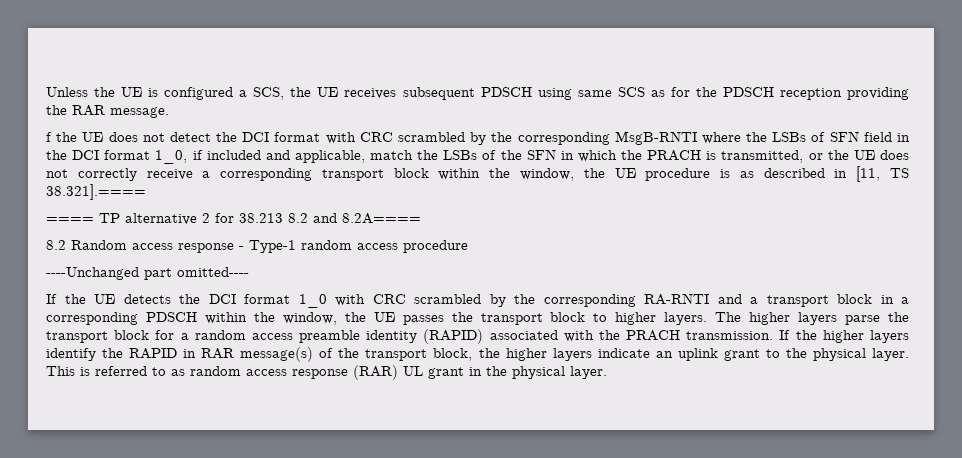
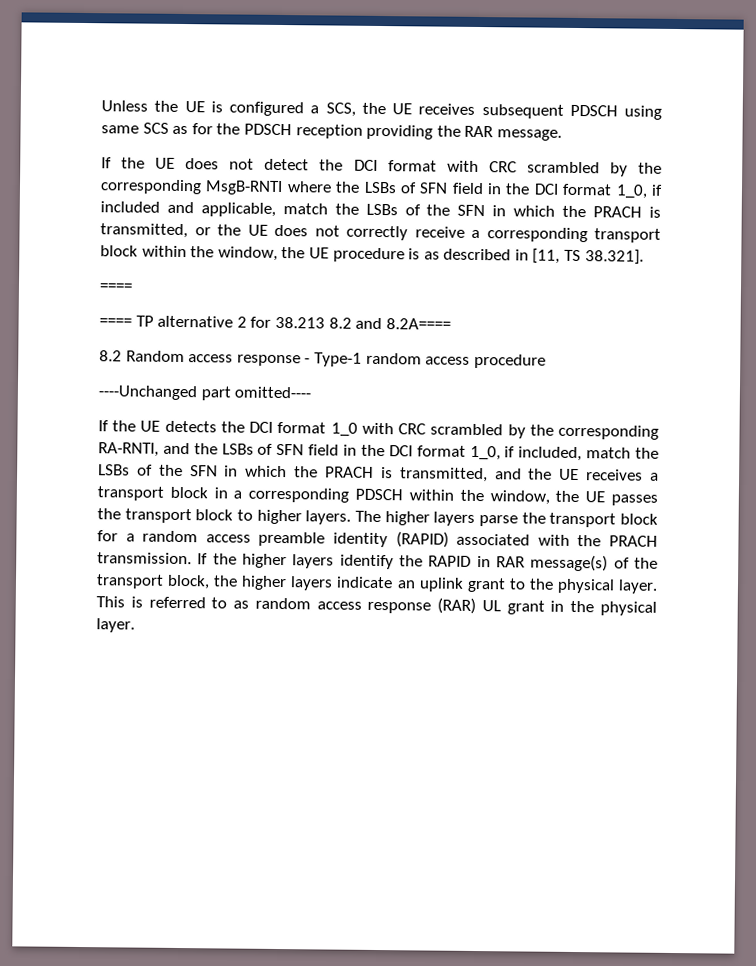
- f the UE does not detect the DCI format with CRC scrambled by the corresponding MsgB-RNTI where the LSBs of SFN field in the DCI format 1_0, if included and applicable, match the LSBs of the SFN in which the PRACH is transmitted, or the UE does not correctly receive a corresponding transport block within the window, the UE procedure is as described in [11, TS 38.321].====
+ If the UE does not detect the DCI format with CRC scrambled by the corresponding MsgB-RNTI where the LSBs of SFN field in the DCI format 1_0, if included and applicable, match the LSBs of the SFN in which the PRACH is transmitted, or the UE does not correctly receive a corresponding transport block within the window, the UE procedure is as described in [11, TS 38.321].
+ ====
- If the UE detects the DCI format 1_0 with CRC scrambled by the corresponding RA-RNTI and a transport block in a corresponding PDSCH within the window, the UE passes the transport block to higher layers.
+ If the UE detects the DCI format 1_0 with CRC scrambled by the corresponding RA-RNTI, and the LSBs of SFN field in the DCI format 1_0, if included, match the LSBs of the SFN in which the PRACH is transmitted, and the UE receives a transport block in a corresponding PDSCH within the window, the UE passes the transport block to higher layers.

